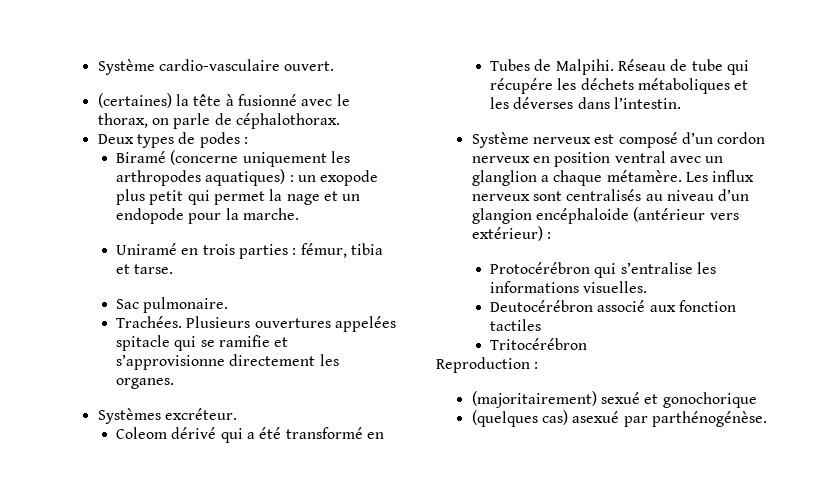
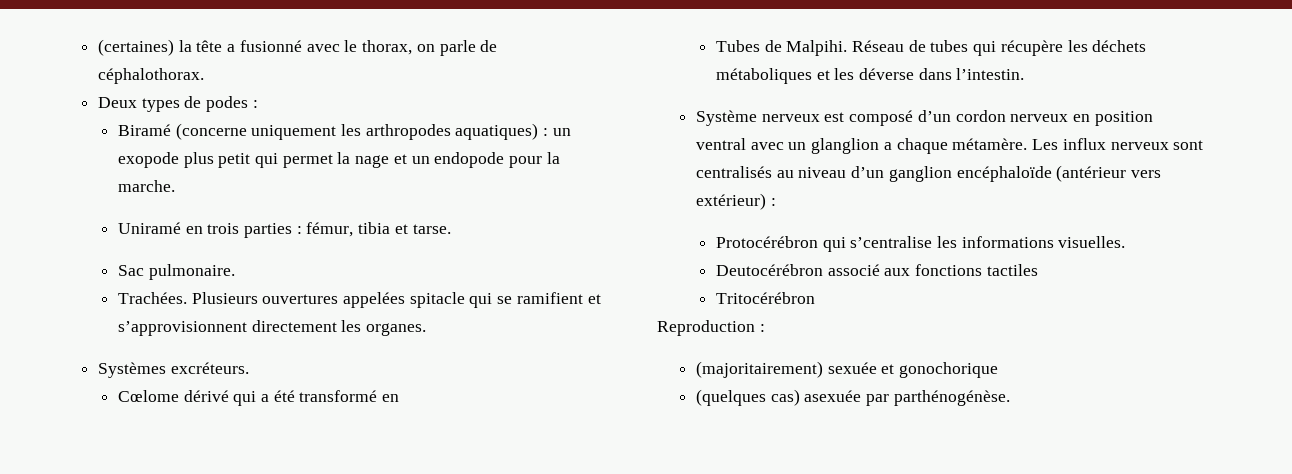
- Système cardio-vasculaire ouvert.
- (certaines) la tête à fusionné avec le thorax, on parle de céphalothorax.
+ (certaines) la tête a fusionné avec le thorax, on parle de céphalothorax.
- Plusieurs ouvertures appelées spitacle qui se ramifie et s’approvisionne directement les organes.
+ Plusieurs ouvertures appelées spitacle qui se ramifient et s’approvisionnent directement les organes.
- Systèmes excréteur.
- Coleom dérivé qui a été transformé en
+ Systèmes excréteurs.
+ Cœlome dérivé qui a été transformé en
- Réseau de tube qui récupére les déchets métaboliques et les déverses dans l’intestin.
+ Réseau de tubes qui récupère les déchets métaboliques et les déverse dans l’intestin.
- Les influx nerveux sont centralisés au niveau d’un glangion encéphaloide (antérieur vers extérieur) :
+ Les influx nerveux sont centralisés au niveau d’un ganglion encéphaloïde (antérieur vers extérieur) :
- Protocérébron qui s’entralise les informations visuelles.
+ Protocérébron qui s’centralise les informations visuelles.
- Deutocérébron associé aux fonction tactiles
+ Deutocérébron associé aux fonctions tactiles
- (majoritairement) sexué et gonochorique
+ (majoritairement) sexuée et gonochorique
- (quelques cas) asexué par parthénogénèse.
+ (quelques cas) asexuée par parthénogénèse.

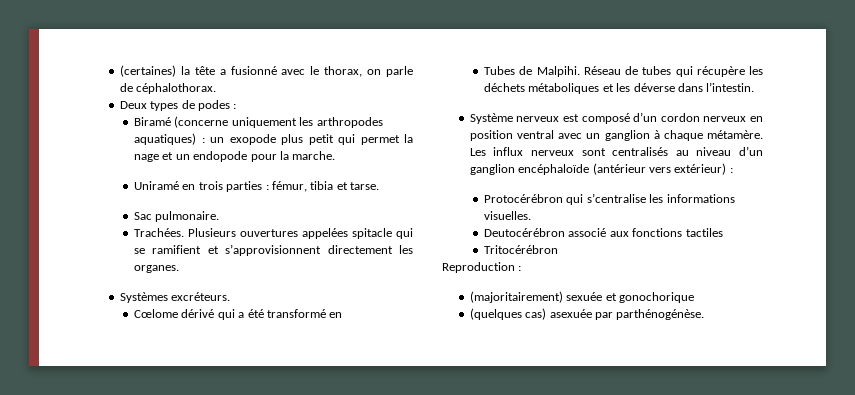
- Système nerveux est composé d’un cordon nerveux en position ventral avec un glanglion a chaque métamère.
+ Système nerveux est composé d’un cordon nerveux en position ventral avec un ganglion à chaque métamère.

